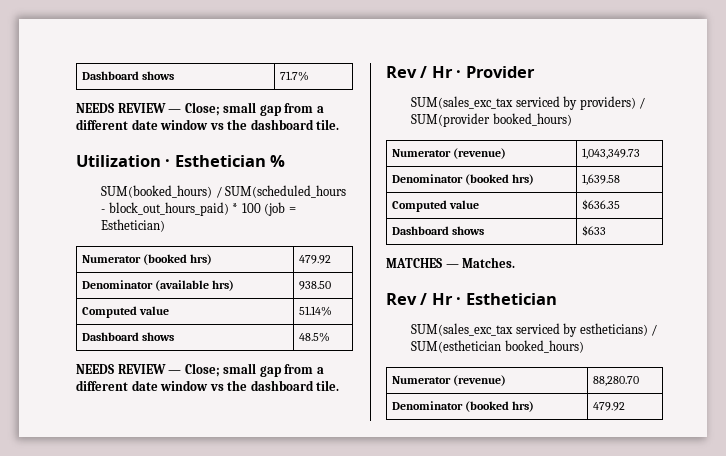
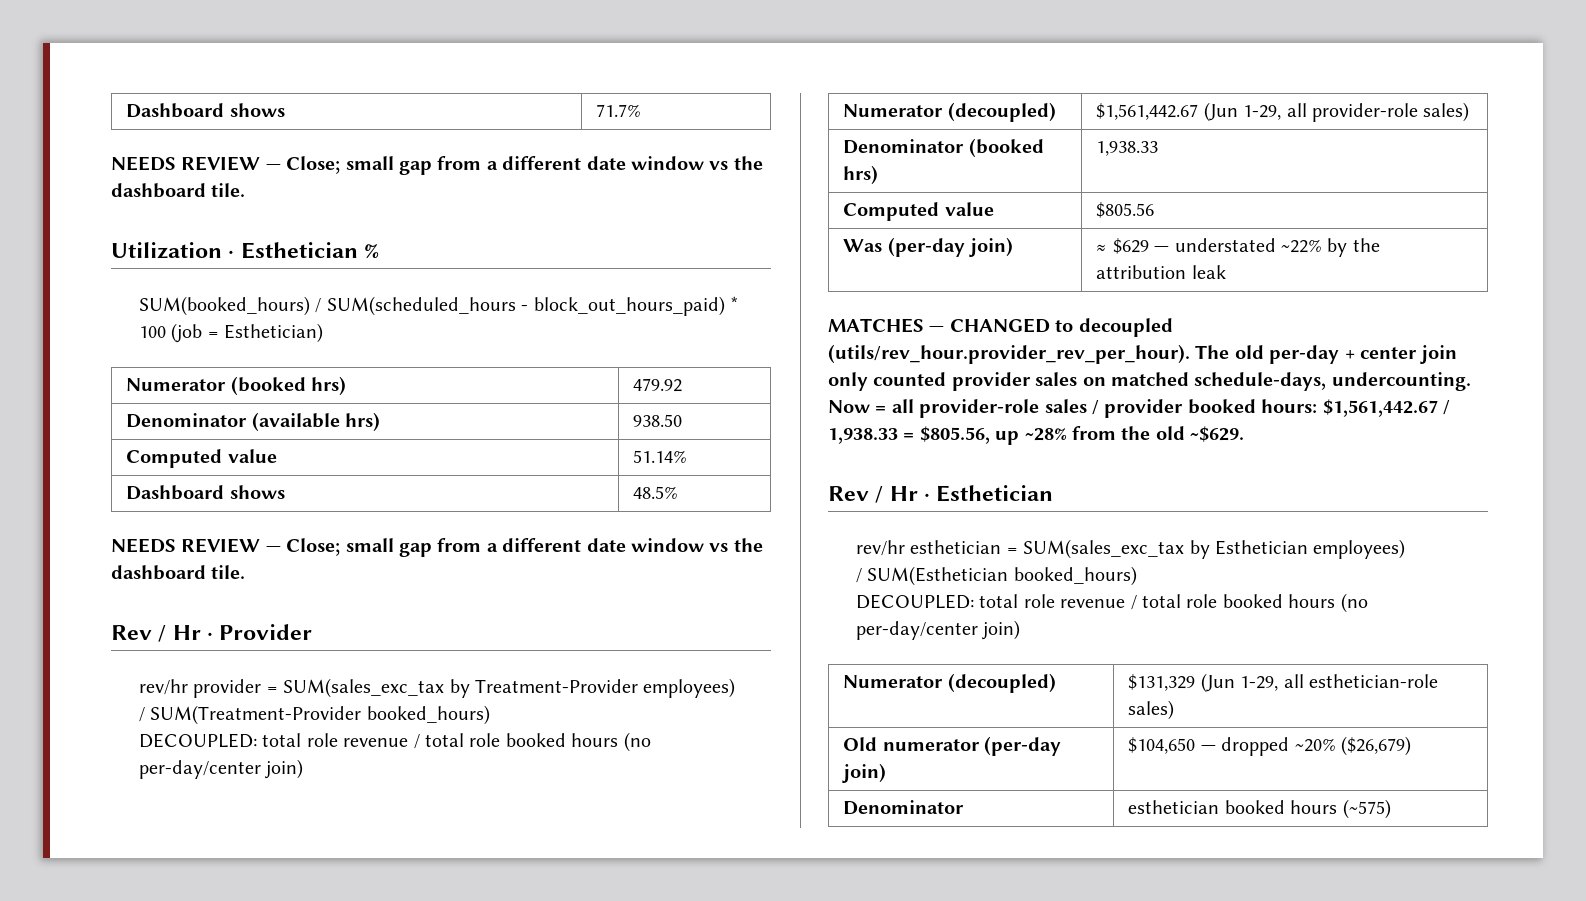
- SUM(sales_exc_tax serviced by providers) / SUM(provider booked_hours)
- Numerator (revenue) | 1,043,349.73
- Denominator (booked hrs) | 1,639.58
- Computed value | $636.35
- Dashboard shows | $633
- MATCHES — Matches.
+ rev/hr provider = SUM(sales_exc_tax by Treatment-Provider employees)
+ / SUM(Treatment-Provider booked_hours)
+ DECOUPLED: total role revenue / total role booked hours (no per-day/center join)
+ Numerator (decoupled) | $1,561,442.67 (Jun 1-29, all provider-role sales)
+ Denominator (booked hrs) | 1,938.33
+ Computed value | $805.56
+ Was (per-day join) | ≈ $629 — understated ~22% by the attribution leak
+ MATCHES — CHANGED to decoupled (utils/rev_hour.provider_rev_per_hour). The old per-day + center join only counted provider sales on matched schedule-days, undercounting. Now = all provider-role sales / provider booked hours: $1,561,442.67 / 1,938.33 = $805.56, up ~28% from the old ~$629.
- SUM(sales_exc_tax serviced by estheticians) / SUM(esthetician booked_hours)
- Numerator (revenue) | 88,280.70
- Denominator (booked hrs) | 479.92
+ rev/hr esthetician = SUM(sales_exc_tax by Esthetician employees)
+ / SUM(Esthetician booked_hours)
+ DECOUPLED: total role revenue / total role booked hours (no per-day/center join)
+ Numerator (decoupled) | $131,329 (Jun 1-29, all esthetician-role sales)
+ Old numerator (per-day join) | $104,650 — dropped ~20% ($26,679)
+ Denominator | esthetician booked hours (~575)

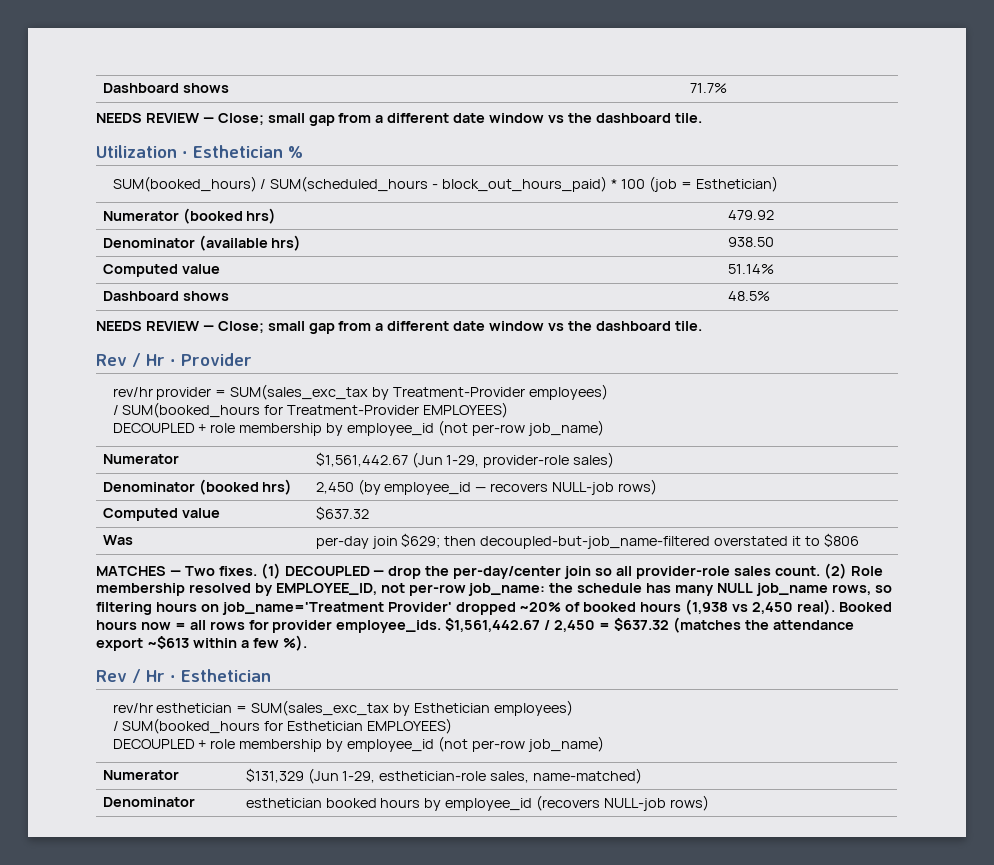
- / SUM(Treatment-Provider booked_hours)
- DECOUPLED: total role revenue / total role booked hours (no per-day/center join)
- Numerator (decoupled) | $1,561,442.67 (Jun 1-29, all provider-role sales)
+ / SUM(booked_hours for Treatment-Provider EMPLOYEES)
+ DECOUPLED + role membership by employee_id (not per-row job_name)
+ Numerator | $1,561,442.67 (Jun 1-29, provider-role sales)
- Denominator (booked hrs) | 1,938.33
- Computed value | $805.56
+ Denominator (booked hrs) | 2,450 (by employee_id — recovers NULL-job rows)
+ Computed value | $637.32
- Was (per-day join) | ≈ $629 — understated ~22% by the attribution leak
- MATCHES — CHANGED to decoupled (utils/rev_hour.provider_rev_per_hour). The old per-day + center join only counted provider sales on matched schedule-days, undercounting. Now = all provider-role sales / provider booked hours: $1,561,442.67 / 1,938.33 = $805.56, up ~28% from the old ~$629.
+ Was | per-day join $629; then decoupled-but-job_name-filtered overstated it to $806
+ MATCHES — Two fixes. (1) DECOUPLED — drop the per-day/center join so all provider-role sales count. (2) Role membership resolved by EMPLOYEE_ID, not per-row job_name: the schedule has many NULL job_name rows, so filtering hours on job_name='Treatment Provider' dropped ~20% of booked hours (1,938 vs 2,450 real). Booked hours now = all rows for provider employee_ids. $1,561,442.67 / 2,450 = $637.32 (matches the attendance export ~$613 within a few %).
- / SUM(Esthetician booked_hours)
- DECOUPLED: total role revenue / total role booked hours (no per-day/center join)
- Numerator (decoupled) | $131,329 (Jun 1-29, all esthetician-role sales)
- Old numerator (per-day join) | $104,650 — dropped ~20% ($26,679)
+ / SUM(booked_hours for Esthetician EMPLOYEES)
+ DECOUPLED + role membership by employee_id (not per-row job_name)
+ Numerator | $131,329 (Jun 1-29, esthetician-role sales, name-matched)
- Denominator | esthetician booked hours (~575)
+ Denominator | esthetician booked hours by employee_id (recovers NULL-job rows)

